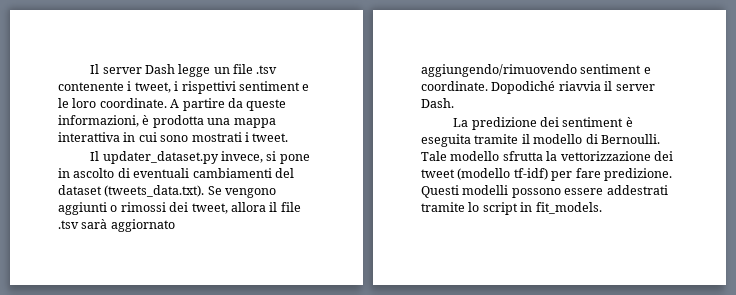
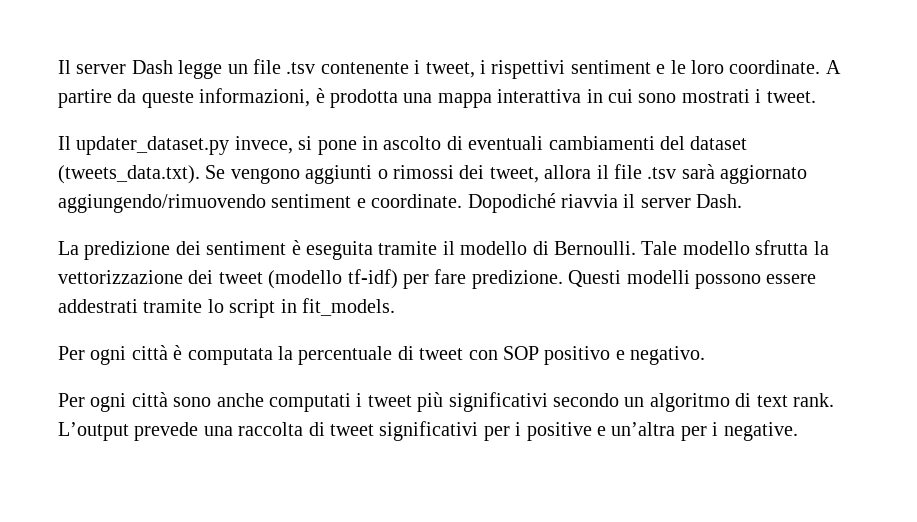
+ Per ogni città è computata la percentuale di tweet con SOP positivo e negativo.
+ Per ogni città sono anche computati i tweet più significativi secondo un algoritmo di text rank. L’output prevede una raccolta di tweet significativi per i positive e un’altra per i negative.

